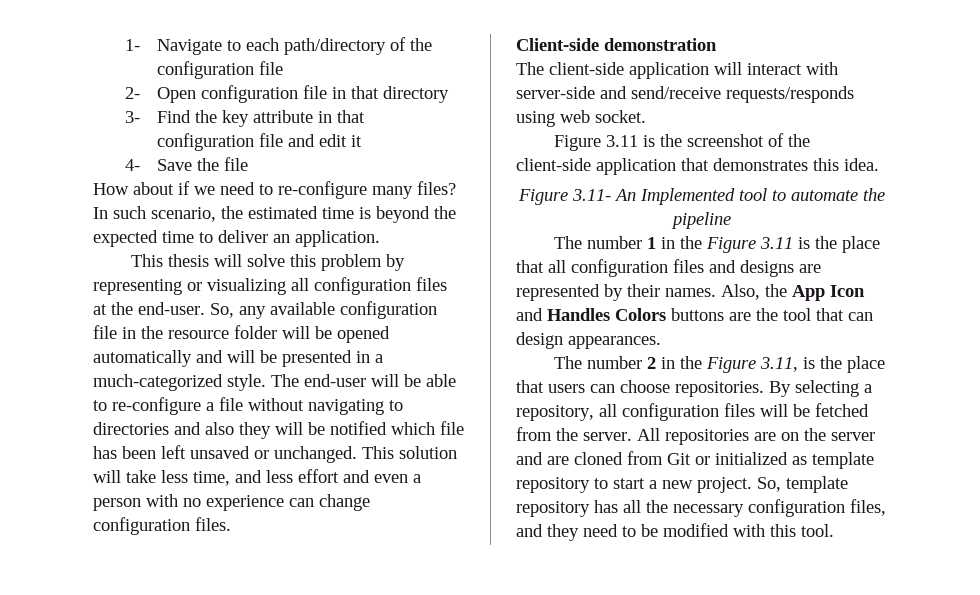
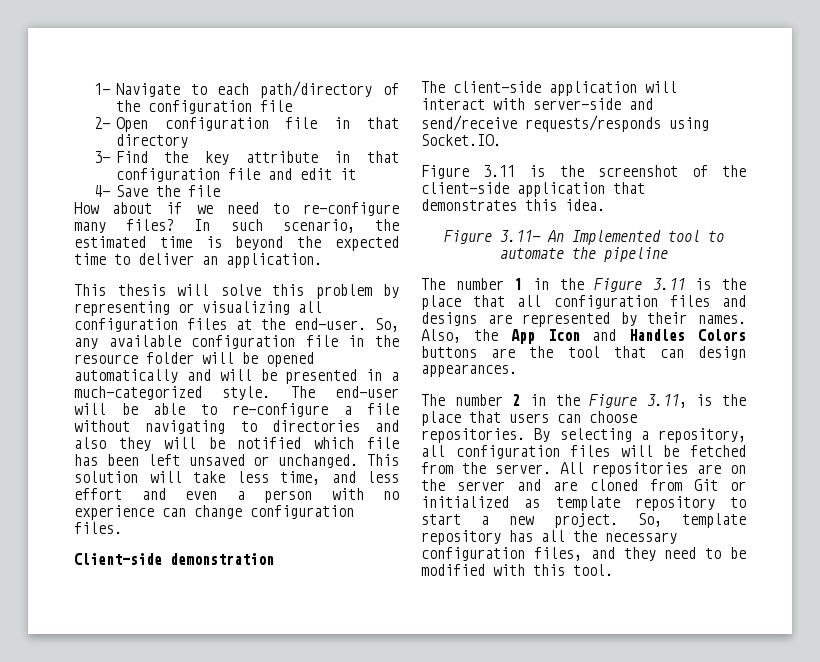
- The client-side application will interact with server-side and send/receive requests/responds using web socket.
+ The client-side application will interact with server-side and send/receive requests/responds using Socket.IO.

